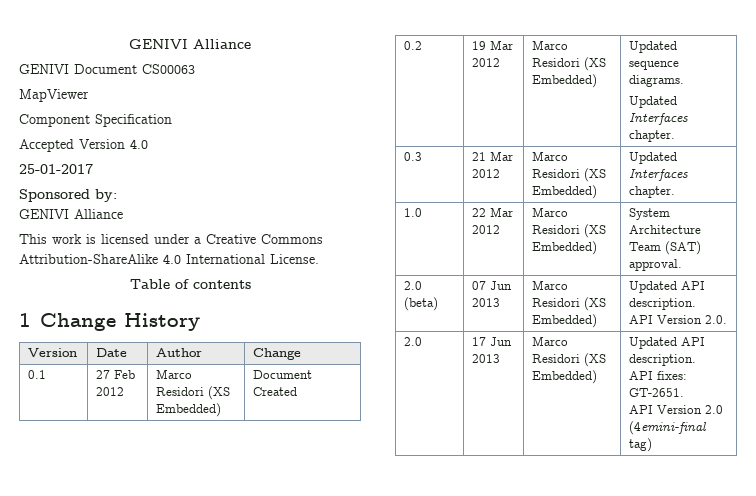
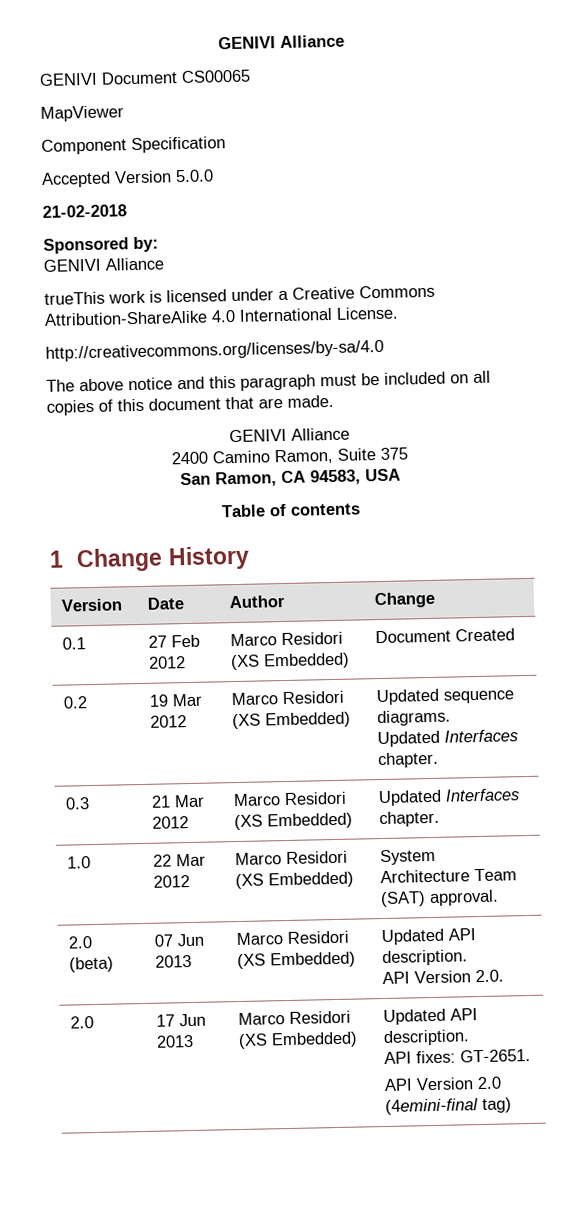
- GENIVI Document CS00063
+ GENIVI Document CS00065
- Accepted Version 4.0
- 25-01-2017
+ Accepted Version 5.0.0
+ 21-02-2018
- This work is licensed under a Creative Commons Attribution-ShareAlike 4.0 International License.
+ trueThis work is licensed under a Creative Commons Attribution-ShareAlike 4.0 International License.
+ http://creativecommons.org/licenses/by-sa/4.0
+ The above notice and this paragraph must be included on all copies of this document that are made.
+ GENIVI Alliance
+ 2400 Camino Ramon, Suite 375
+ San Ramon, CA 94583, USA

